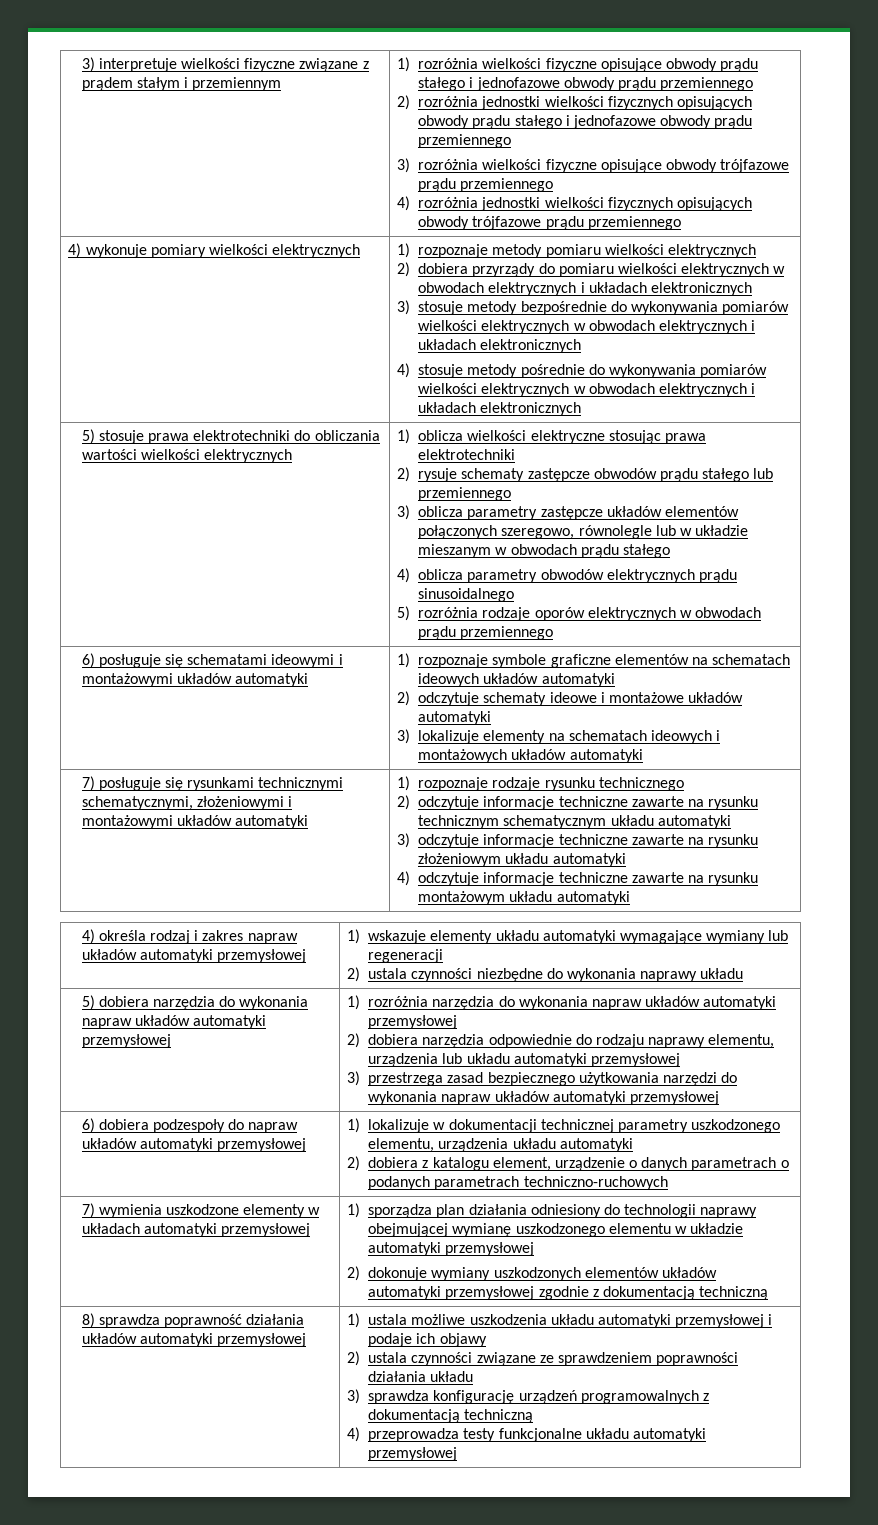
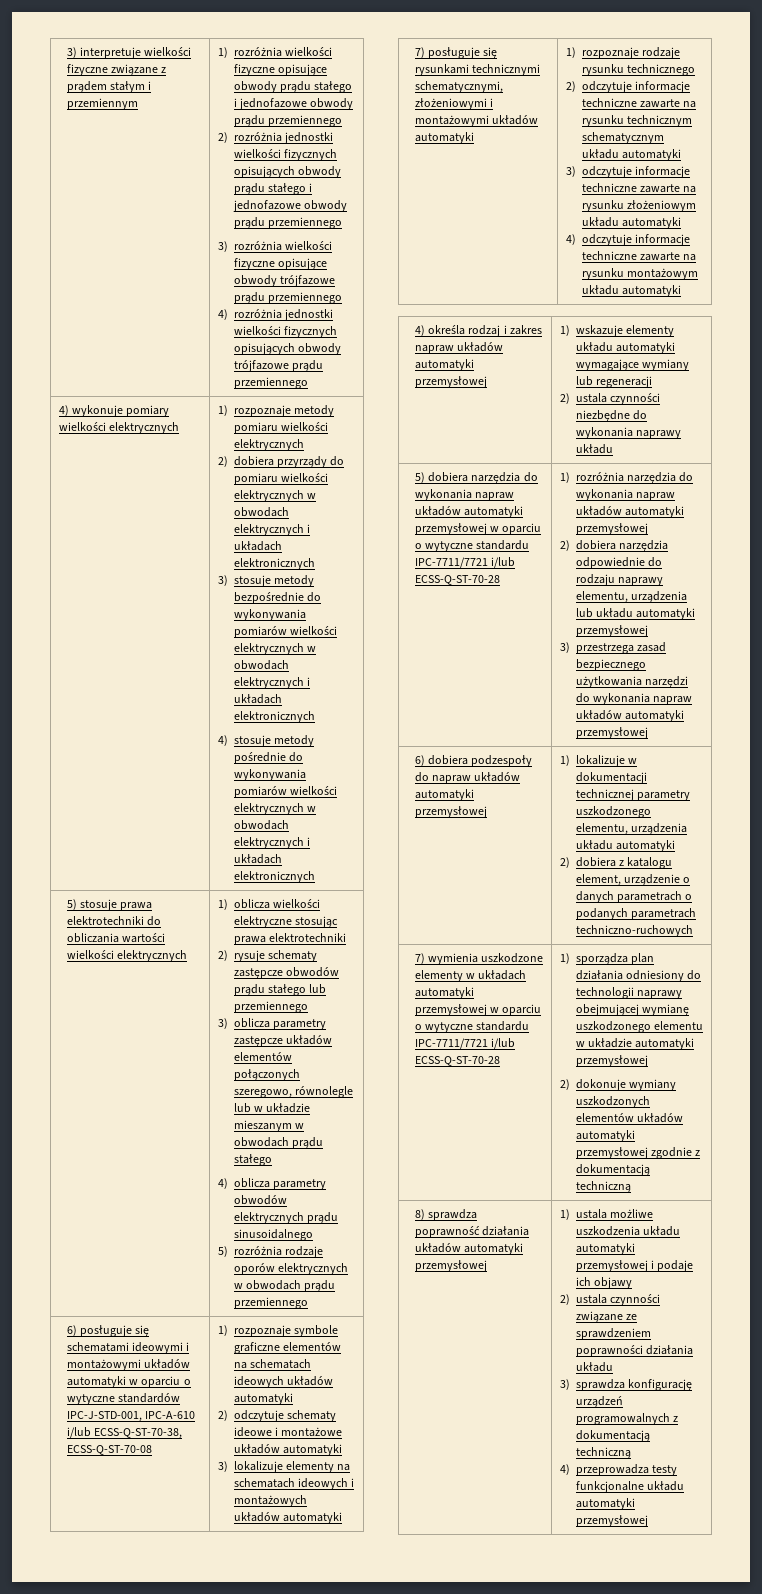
- 6) posługuje się schematami ideowymi i montażowymi układów automatyki
+ 6) posługuje się schematami ideowymi i montażowymi układów automatyki w oparciu o wytyczne standardów IPC-J-STD-001, IPC-A-610 i/lub ECSS-Q-ST-70-38, ECSS-Q-ST-70-08
- 5) dobiera narzędzia do wykonania napraw układów automatyki przemysłowej
+ 5) dobiera narzędzia do wykonania napraw układów automatyki przemysłowej w oparciu o wytyczne standardu IPC-7711/7721 i/lub ECSS-Q-ST-70-28
- 7) wymienia uszkodzone elementy w układach automatyki przemysłowej
+ 7) wymienia uszkodzone elementy w układach automatyki przemysłowej w oparciu o wytyczne standardu IPC-7711/7721 i/lub ECSS-Q-ST-70-28

